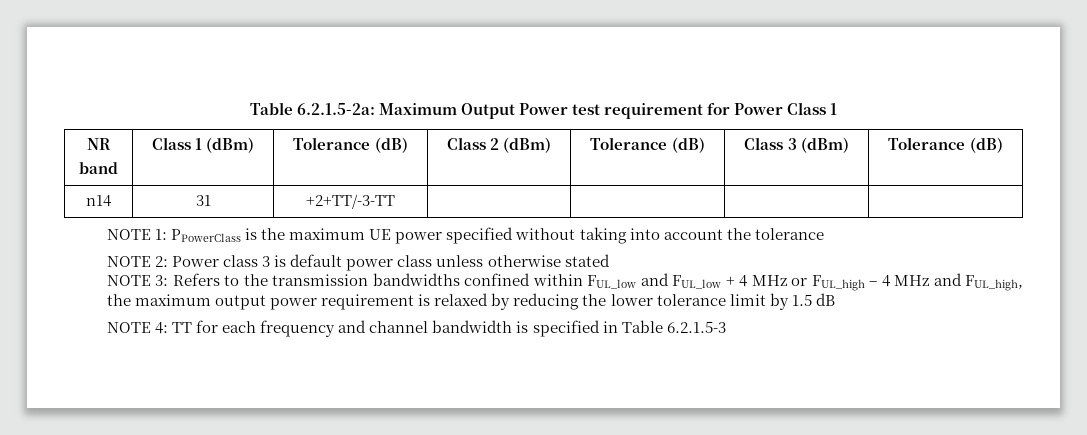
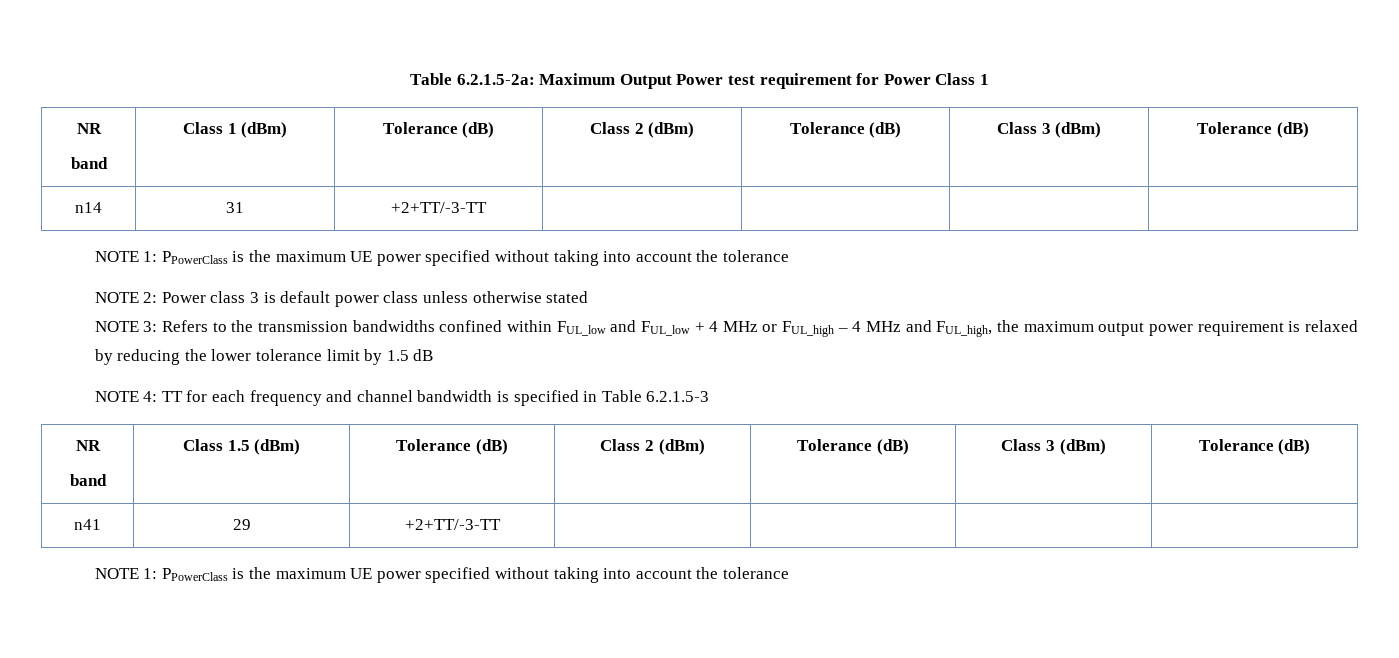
  NOTE 4: TT for each frequency and channel bandwidth is specified in Table 6.2.1.5-3
+ NR
+ band | Class 1.5 (dBm) | Tolerance (dB) | Class 2 (dBm) | Tolerance (dB) | Class 3 (dBm) | Tolerance (dB)
+ n41 | 29 | +2+TT/-3-TT | | | |
+ NOTE 1: PPowerClass is the maximum UE power specified without taking into account the tolerance

